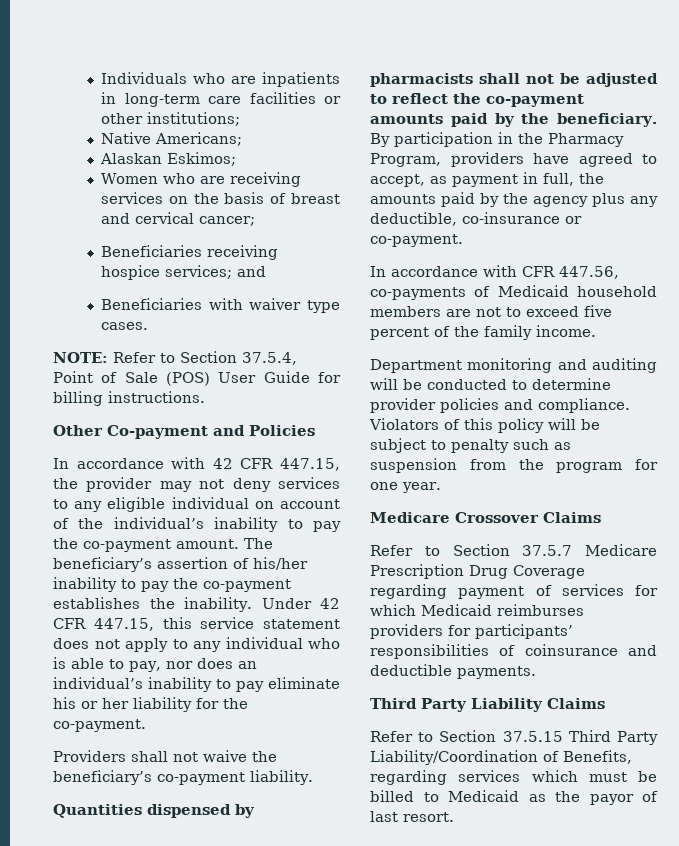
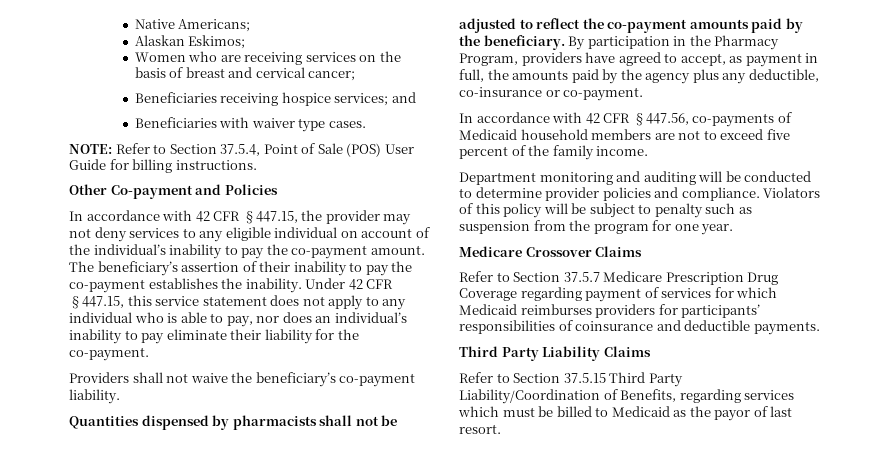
- Individuals who are inpatients in long-term care facilities or other institutions;
- In accordance with 42 CFR 447.15, the provider may not deny services to any eligible individual on account of the individual’s inability to pay the co-payment amount.
+ In accordance with 42 CFR §447.15, the provider may not deny services to any eligible individual on account of the individual’s inability to pay the co-payment amount.
- The beneficiary’s assertion of his/her inability to pay the co-payment establishes the inability.
+ The beneficiary’s assertion of their inability to pay the co-payment establishes the inability.
- Under 42 CFR 447.15, this service statement does not apply to any individual who is able to pay, nor does an individual’s inability to pay eliminate his or her liability for the co-payment.
+ Under 42 CFR §447.15, this service statement does not apply to any individual who is able to pay, nor does an individual’s inability to pay eliminate their liability for the co-payment.
- In accordance with CFR 447.56, co-payments of Medicaid household members are not to exceed five percent of the family income.
+ In accordance with 42 CFR §447.56, co-payments of Medicaid household members are not to exceed five percent of the family income.

